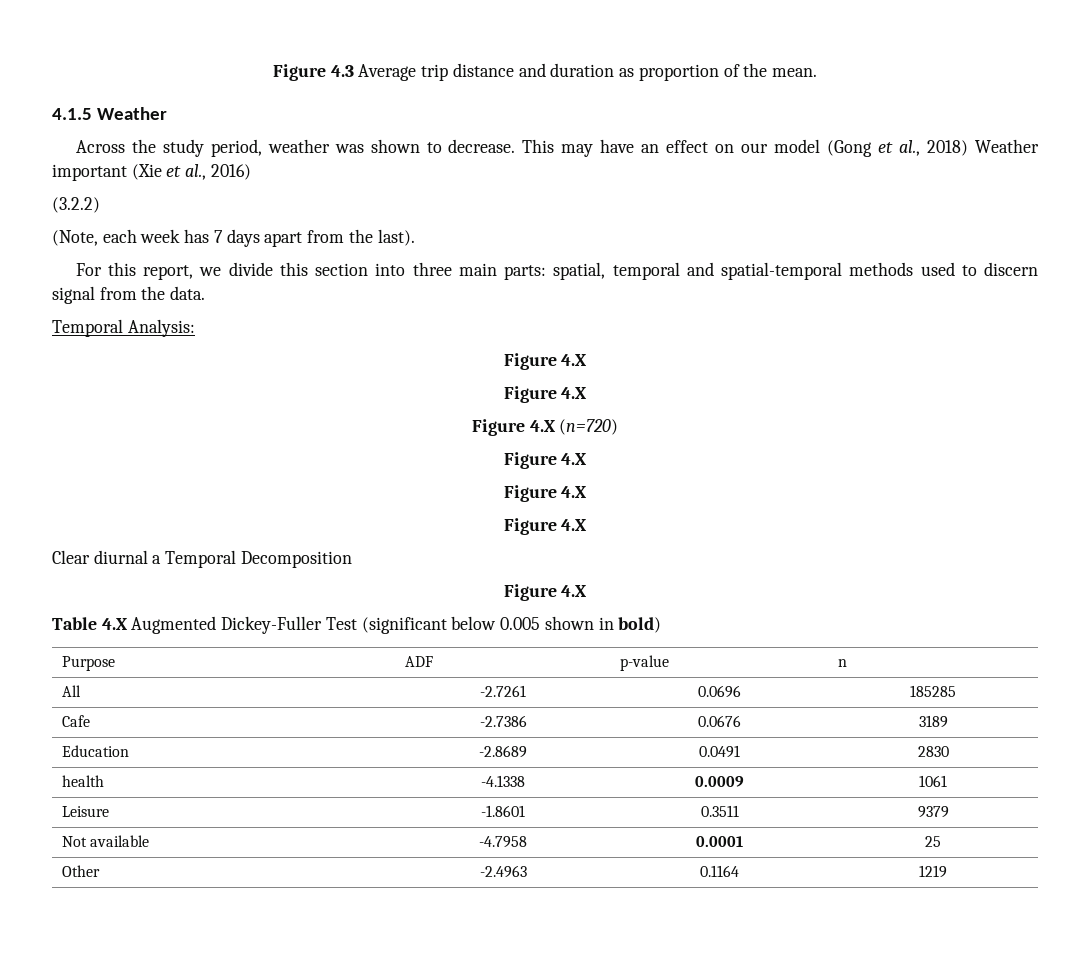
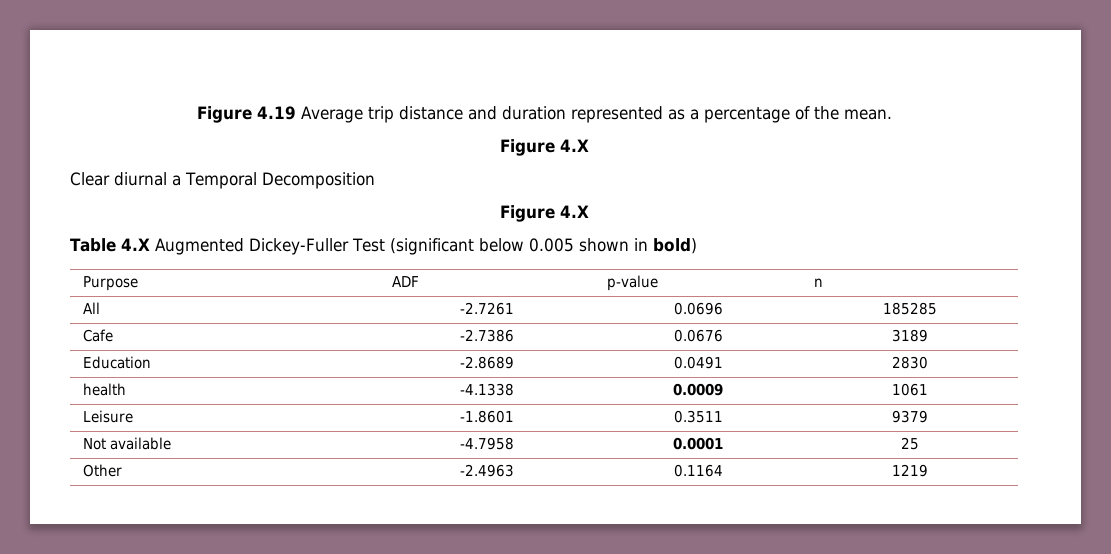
- Figure 4.3 Average trip distance and duration as proportion of the mean.
+ Figure 4.19 Average trip distance and duration represented as a percentage of the mean.
- 4.1.5 Weather
- Across the study period, weather was shown to decrease. This may have an effect on our model (Gong et al., 2018) Weather important (Xie et al., 2016)
- (3.2.2)
- (Note, each week has 7 days apart from the last).
- For this report, we divide this section into three main parts: spatial, temporal and spatial-temporal methods used to discern signal from the data.
- Temporal Analysis:
- Figure 4.X
- Figure 4.X
- Figure 4.X (n=720)
- Figure 4.X
- Figure 4.X

